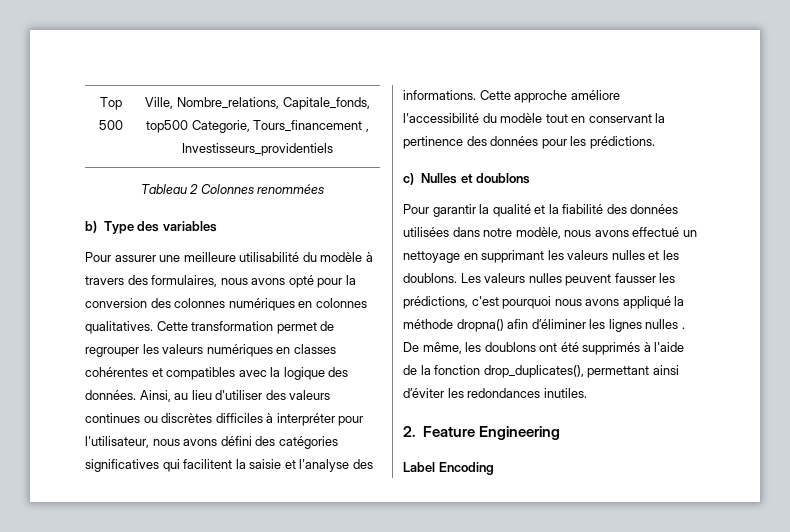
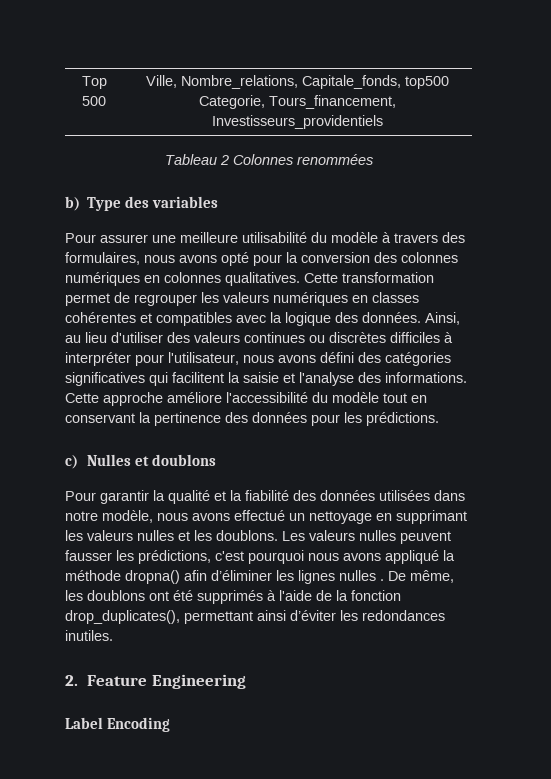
- Top 500 | Ville, Nombre_relations, Capitale_fonds, top500 Categorie, Tours_financement , Investisseurs_providentiels
+ Top 500 | Ville, Nombre_relations, Capitale_fonds, top500 Categorie, Tours_financement, Investisseurs_providentiels

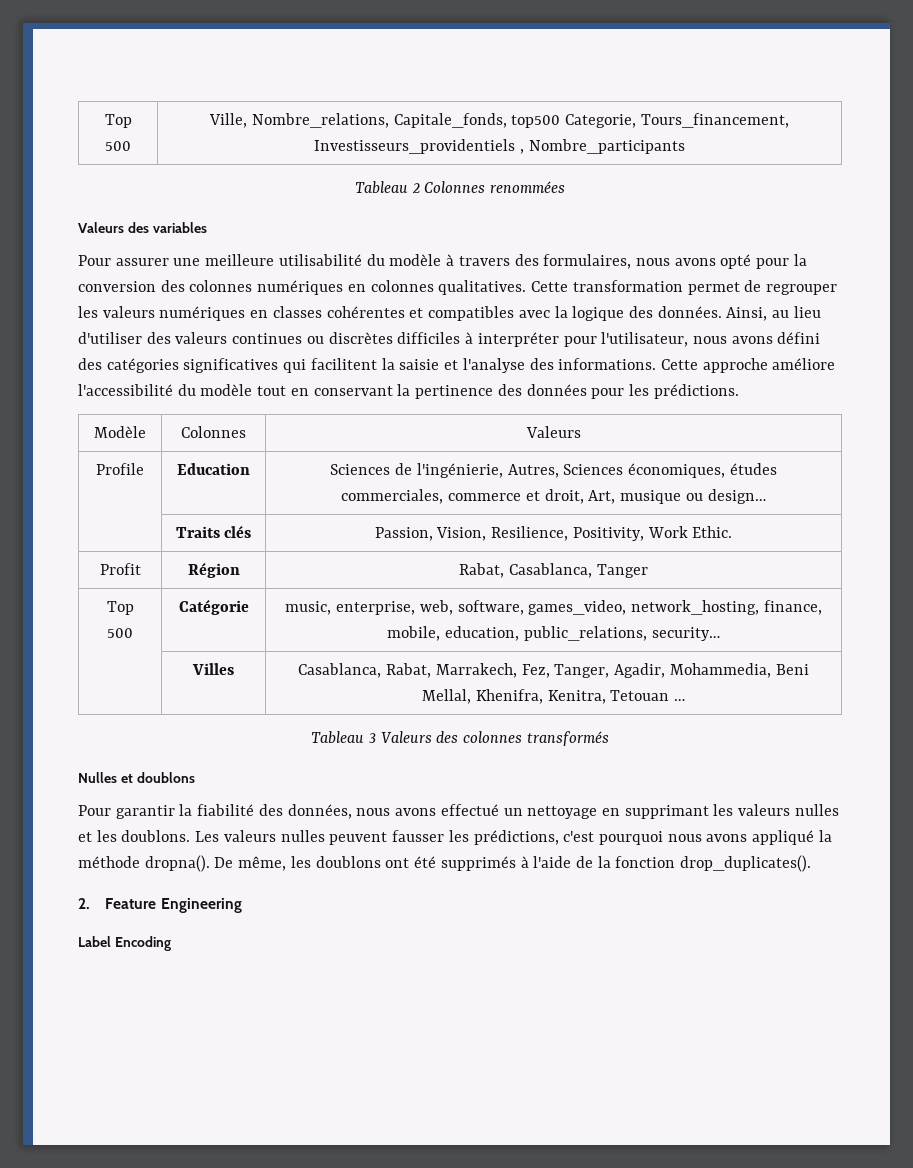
- Top 500 | Ville, Nombre_relations, Capitale_fonds, top500 Categorie, Tours_financement, Investisseurs_providentiels
+ Top 500 | Ville, Nombre_relations, Capitale_fonds, top500 Categorie, Tours_financement, Investisseurs_providentiels , Nombre_participants
- b) Type des variables
+ Valeurs des variables
- c) Nulles et doublons
+ Modèle | Colonnes | Valeurs
+ Profile | Education | Sciences de l'ingénierie, Autres, Sciences économiques, études commerciales, commerce et droit, Art, musique ou design…
+ | Traits clés | Passion, Vision, Resilience, Positivity, Work Ethic.
+ Profit | Région | Rabat, Casablanca, Tanger
+ Top 500 | Catégorie | music, enterprise, web, software, games_video, network_hosting, finance, mobile, education, public_relations, security…
+ | Villes | Casablanca, Rabat, Marrakech, Fez, Tanger, Agadir, Mohammedia, Beni Mellal, Khenifra, Kenitra, Tetouan …
+ Tableau 3 Valeurs des colonnes transformés
+ Nulles et doublons
- Pour garantir la qualité et la fiabilité des données utilisées dans notre modèle, nous avons effectué un nettoyage en supprimant les valeurs nulles et les doublons.
+ Pour garantir la fiabilité des données, nous avons effectué un nettoyage en supprimant les valeurs nulles et les doublons.
- Les valeurs nulles peuvent fausser les prédictions, c'est pourquoi nous avons appliqué la méthode dropna() afin d’éliminer les lignes nulles .
+ Les valeurs nulles peuvent fausser les prédictions, c'est pourquoi nous avons appliqué la méthode dropna().
- De même, les doublons ont été supprimés à l'aide de la fonction drop_duplicates(), permettant ainsi d’éviter les redondances inutiles.
+ De même, les doublons ont été supprimés à l'aide de la fonction drop_duplicates().

